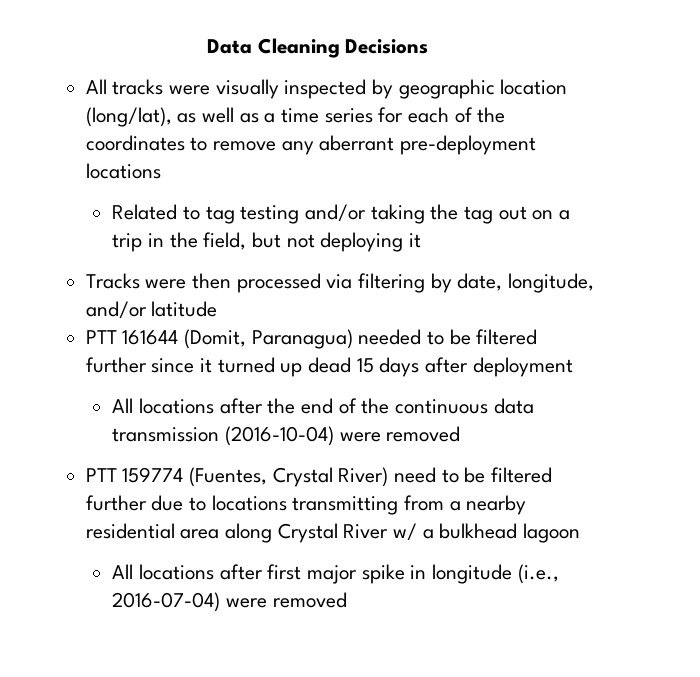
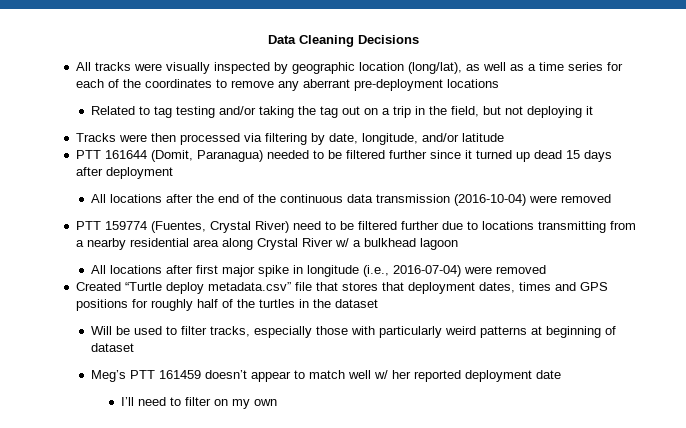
+ Created “Turtle deploy metadata.csv” file that stores that deployment dates, times and GPS positions for roughly half of the turtles in the dataset
+ Will be used to filter tracks, especially those with particularly weird patterns at beginning of dataset
+ Meg’s PTT 161459 doesn’t appear to match well w/ her reported deployment date
+ I’ll need to filter on my own

